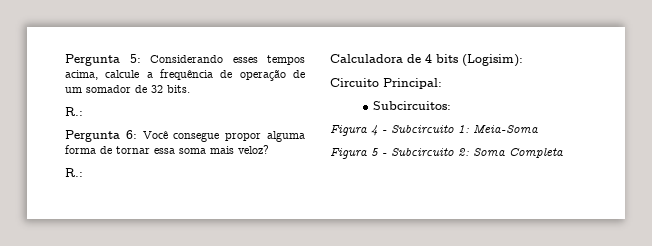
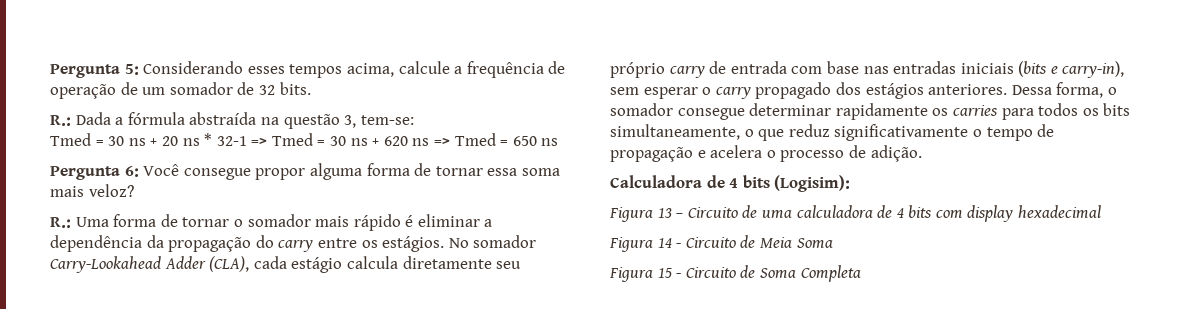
  Pergunta 5: Considerando esses tempos acima, calcule a frequência de operação de um somador de 32 bits.
- R.:
+ R.: Dada a fórmula abstraída na questão 3, tem-se:
+ Tmed = 30 ns + 20 ns * 32-1 => Tmed = 30 ns + 620 ns => Tmed = 650 ns
  Pergunta 6: Você consegue propor alguma forma de tornar essa soma mais veloz?
- R.:
+ R.: Uma forma de tornar o somador mais rápido é eliminar a dependência da propagação do carry entre os estágios. No somador Carry-Lookahead Adder (CLA), cada estágio calcula diretamente seu próprio carry de entrada com base nas entradas iniciais (bits e carry-in), sem esperar o carry propagado dos estágios anteriores. Dessa forma, o somador consegue determinar rapidamente os carries para todos os bits simultaneamente, o que reduz significativamente o tempo de propagação e acelera o processo de adição.
- Circuito Principal:
- Subcircuitos:
- Figura 4 - Subcircuito 1: Meia-Soma
- Figura 5 - Subcircuito 2: Soma Completa
+ Figura 13 – Circuito de uma calculadora de 4 bits com display hexadecimal
+ Figura 14 - Circuito de Meia Soma
+ Figura 15 - Circuito de Soma Completa

